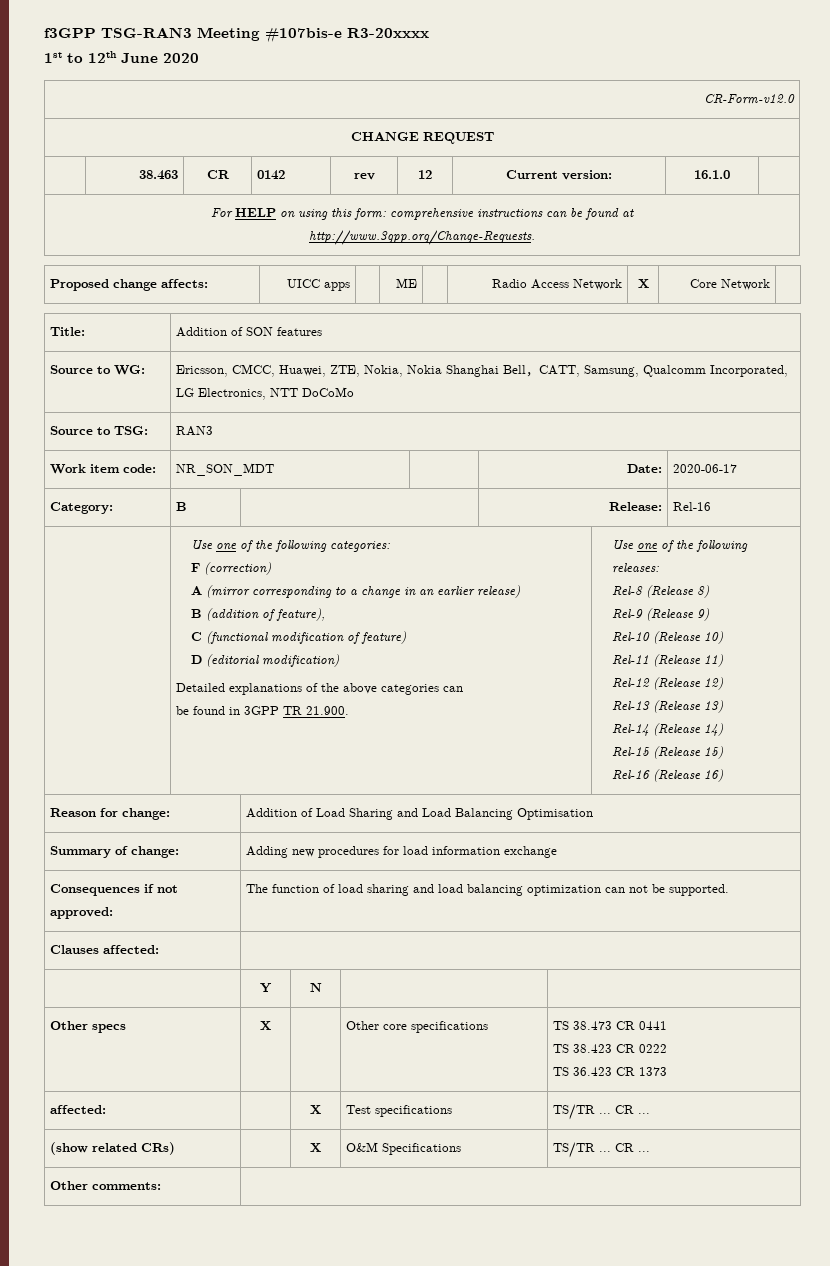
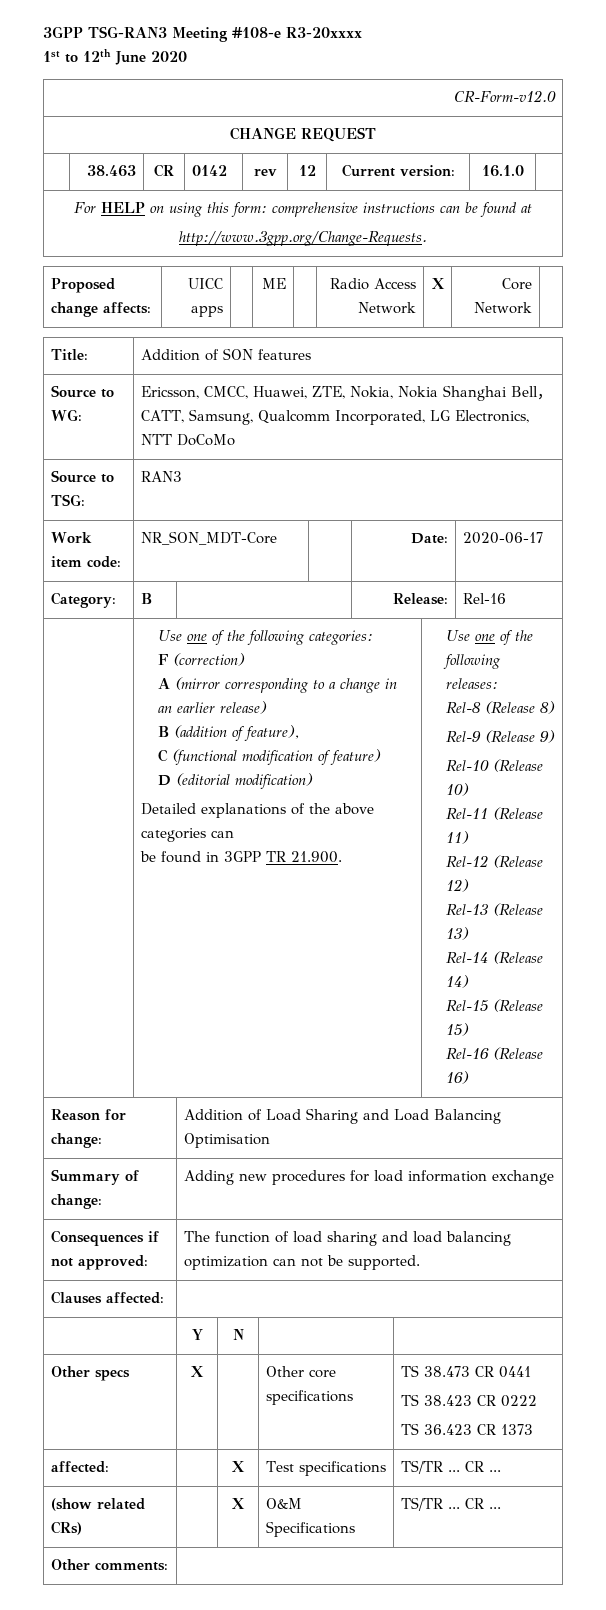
- f3GPP TSG-RAN3 Meeting #107bis-e R3-20xxxx
+ 3GPP TSG-RAN3 Meeting #108-e R3-20xxxx
- Work item code: | NR_SON_MDT | | Date: | 2020-06-17
+ Work item code: | NR_SON_MDT-Core | | Date: | 2020-06-17

